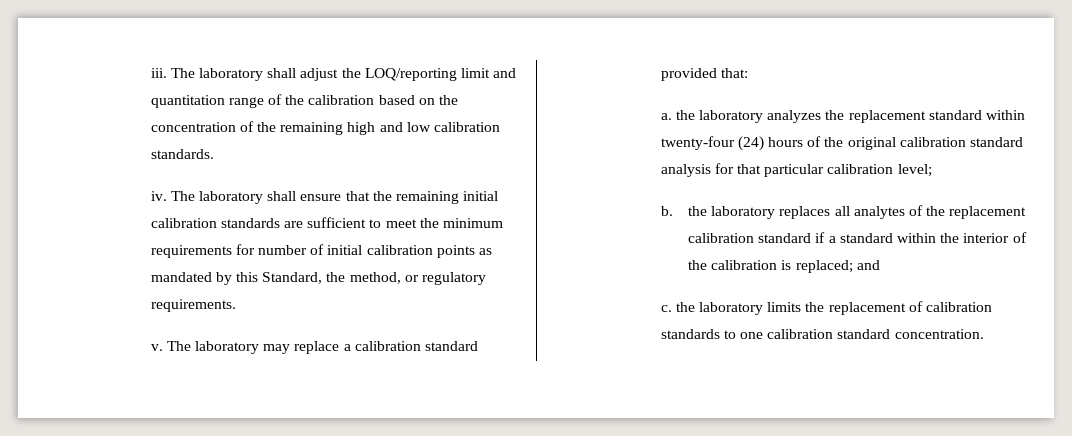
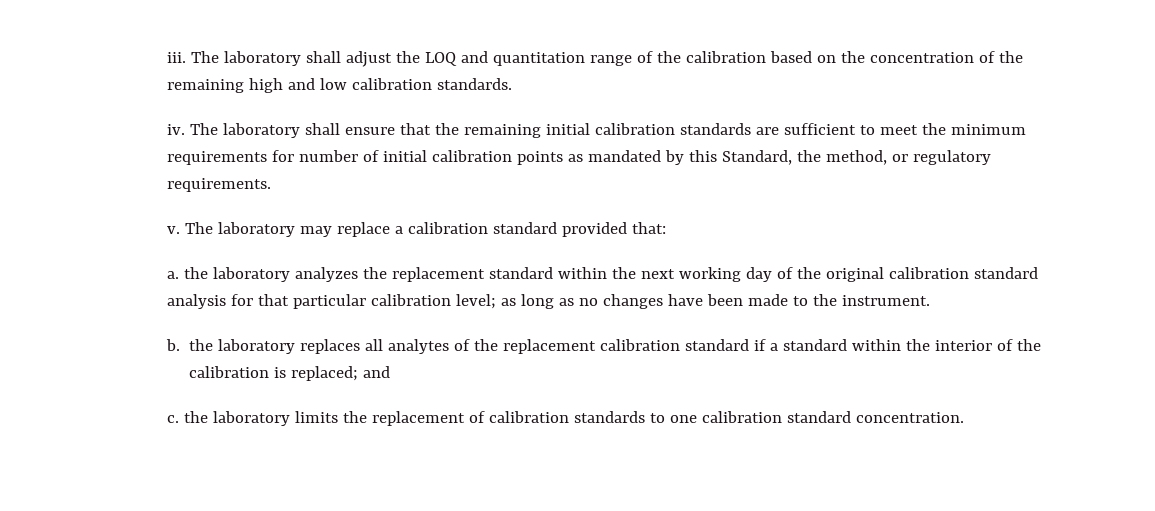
- The laboratory shall adjust the LOQ/reporting limit and quantitation range of the calibration based on the concentration of the remaining high and low calibration standards.
+ The laboratory shall adjust the LOQ and quantitation range of the calibration based on the concentration of the remaining high and low calibration standards.
- a. the laboratory analyzes the replacement standard within twenty-four (24) hours of the original calibration standard analysis for that particular calibration level;
+ a. the laboratory analyzes the replacement standard within the next working day of the original calibration standard analysis for that particular calibration level; as long as no changes have been made to the instrument.

